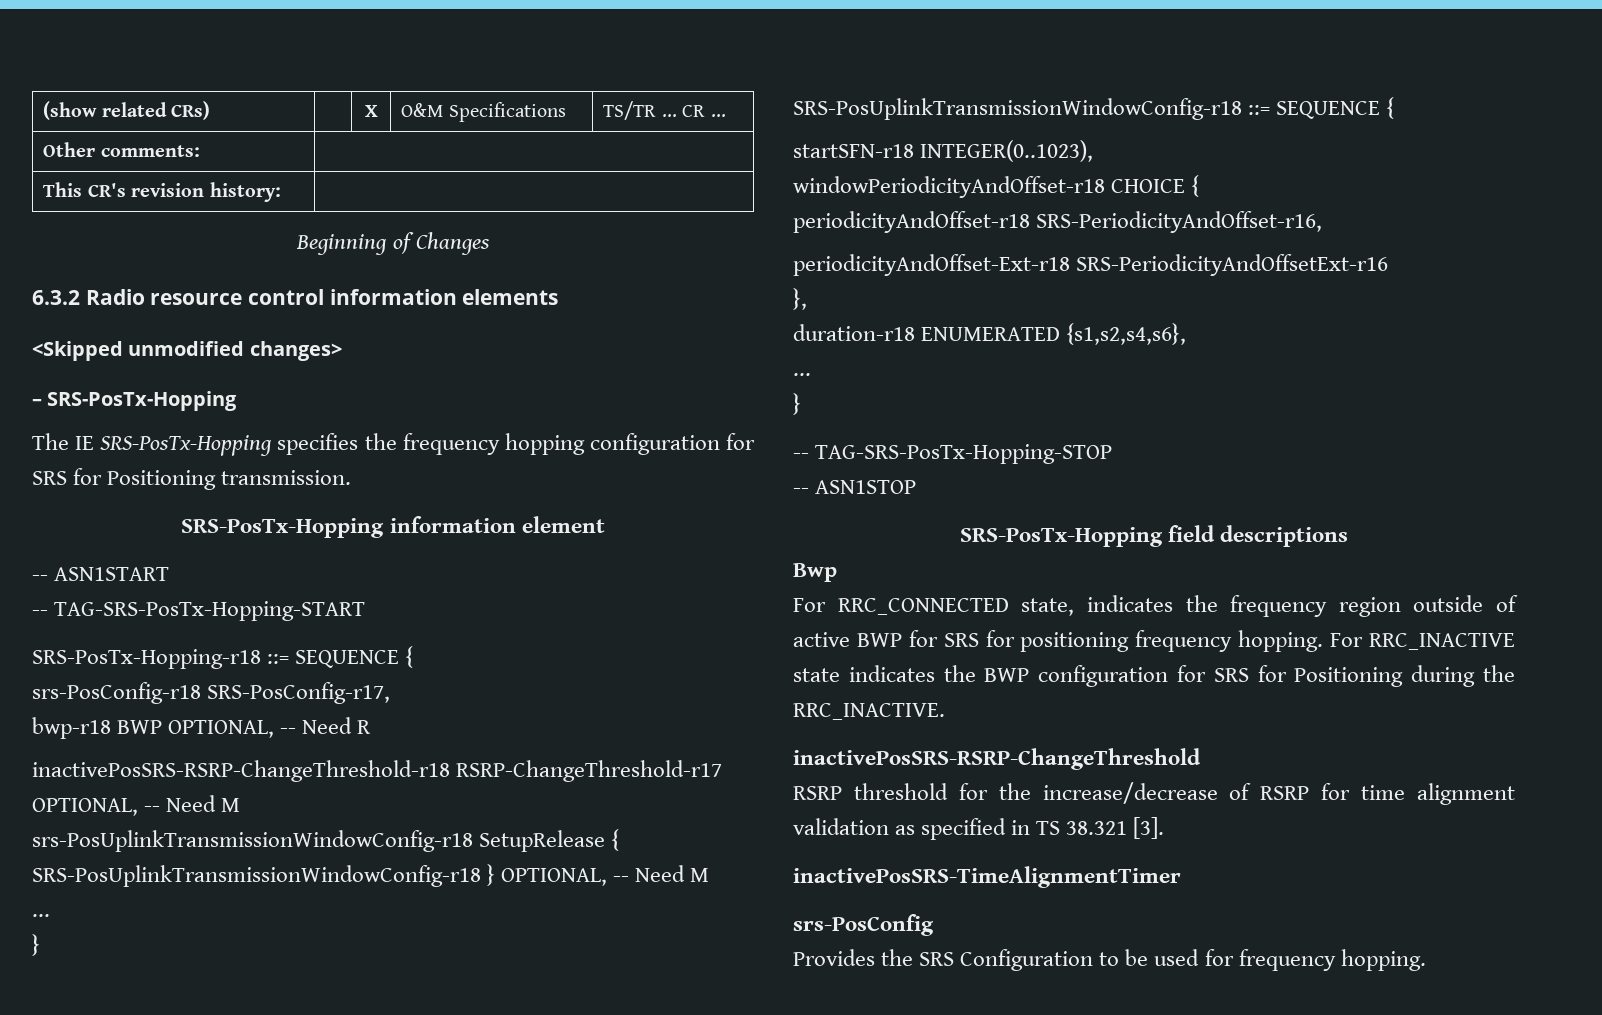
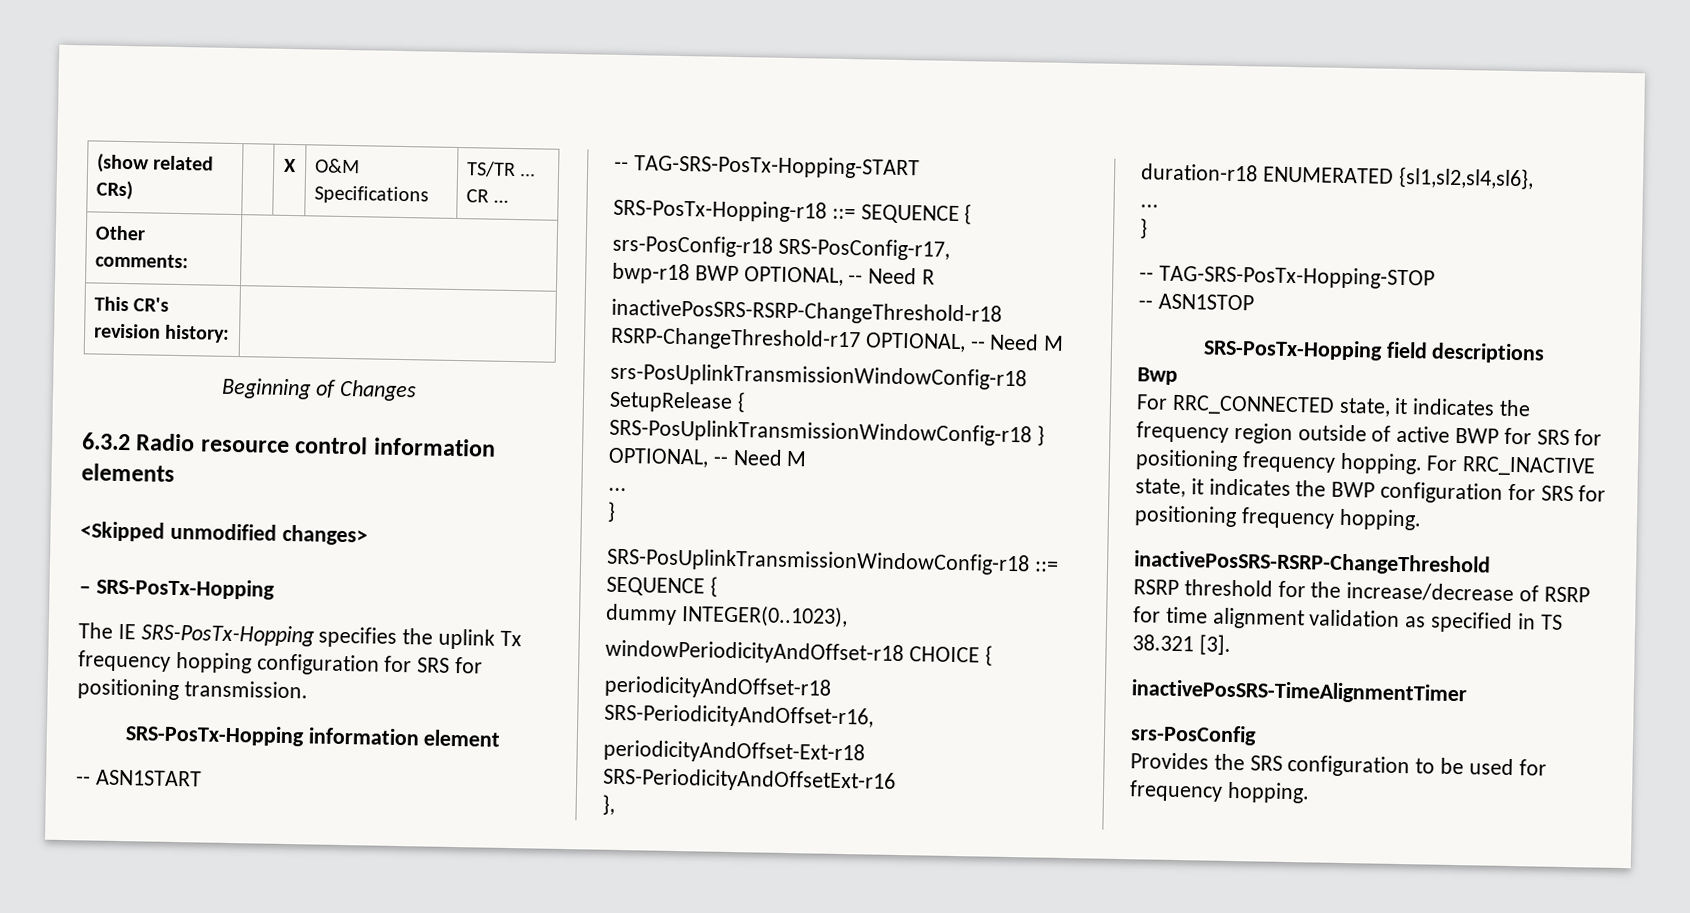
- The IE SRS-PosTx-Hopping specifies the frequency hopping configuration for SRS for Positioning transmission.
+ The IE SRS-PosTx-Hopping specifies the uplink Tx frequency hopping configuration for SRS for positioning transmission.
- startSFN-r18 INTEGER(0..1023),
+ dummy INTEGER(0..1023),
- duration-r18 ENUMERATED {s1,s2,s4,s6},
+ duration-r18 ENUMERATED {sl1,sl2,sl4,sl6},
- For RRC_CONNECTED state, indicates the frequency region outside of active BWP for SRS for positioning frequency hopping.
+ For RRC_CONNECTED state, it indicates the frequency region outside of active BWP for SRS for positioning frequency hopping.
- For RRC_INACTIVE state indicates the BWP configuration for SRS for Positioning during the RRC_INACTIVE.
+ For RRC_INACTIVE state, it indicates the BWP configuration for SRS for positioning frequency hopping.
- Provides the SRS Configuration to be used for frequency hopping.
+ Provides the SRS configuration to be used for frequency hopping.

